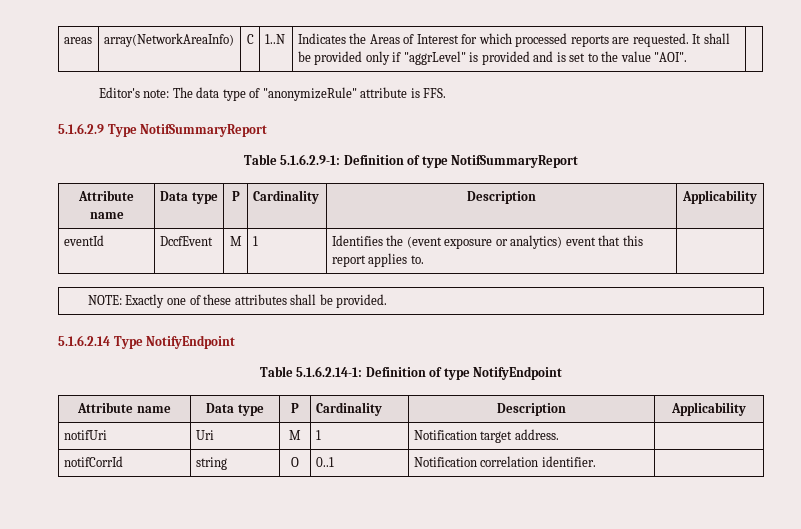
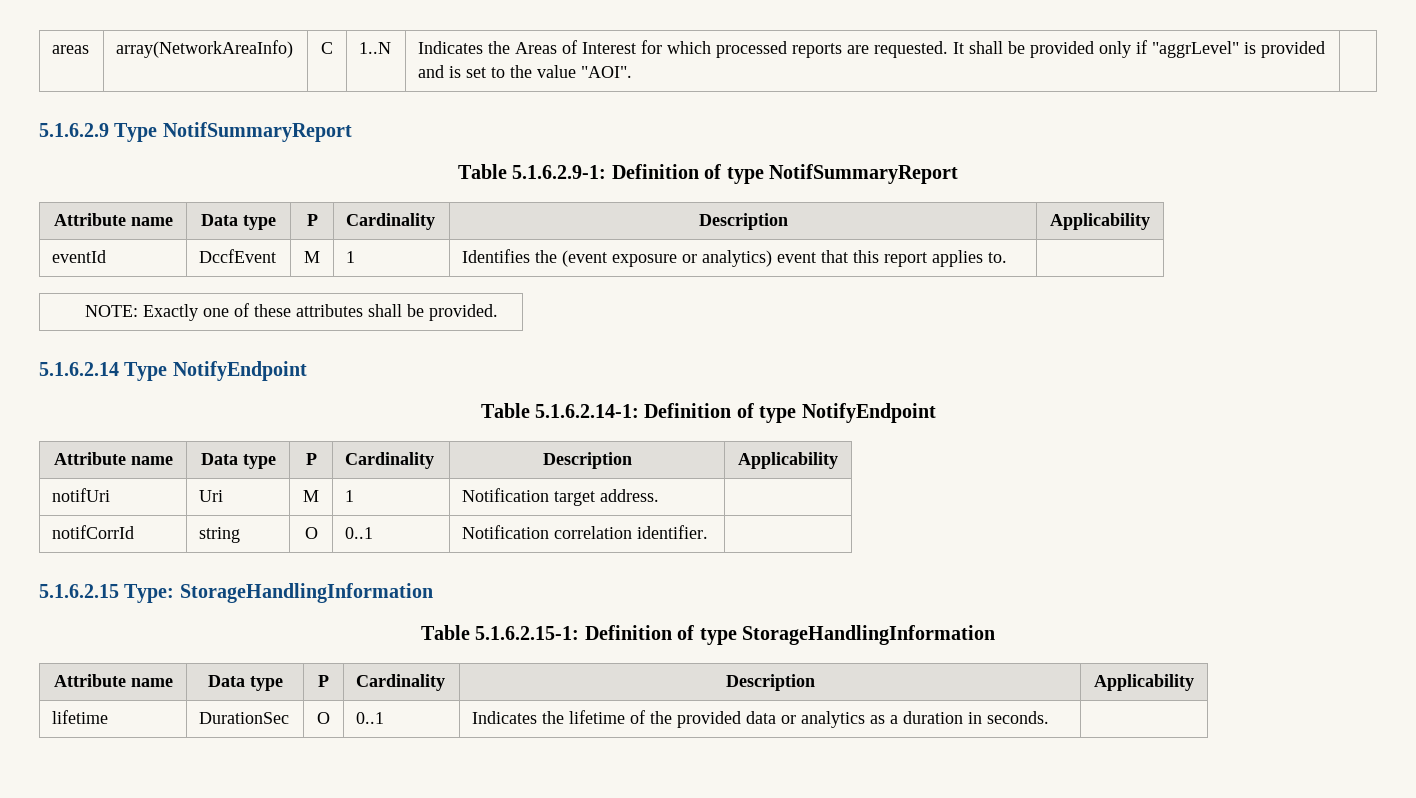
- Editor's note: The data type of "anonymizeRule" attribute is FFS.
+ 5.1.6.2.15 Type: StorageHandlingInformation
+ Table 5.1.6.2.15-1: Definition of type StorageHandlingInformation
+ Attribute name | Data type | P | Cardinality | Description | Applicability
+ lifetime | DurationSec | O | 0..1 | Indicates the lifetime of the provided data or analytics as a duration in seconds. |

